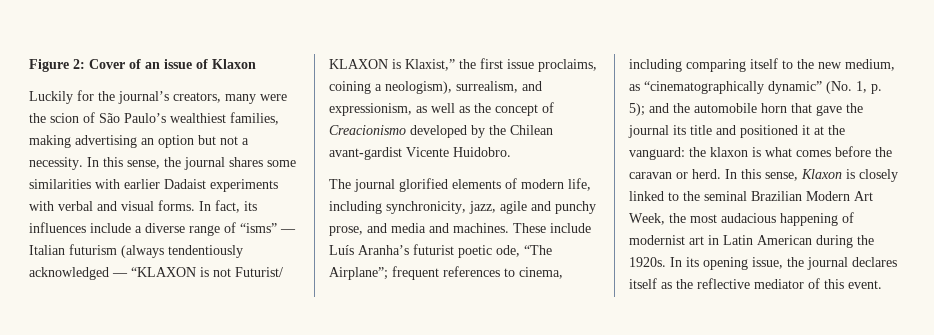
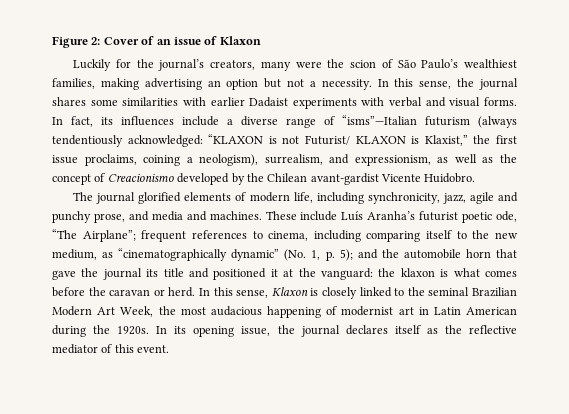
- In fact, its influences include a diverse range of “isms” — Italian futurism (always tendentiously acknowledged — “KLAXON is not Futurist/ KLAXON is Klaxist,” the first issue proclaims, coining a neologism), surrealism, and expressionism, as well as the concept of Creacionismo developed by the Chilean avant-gardist Vicente Huidobro.
+ In fact, its influences include a diverse range of “isms”—Italian futurism (always tendentiously acknowledged: “KLAXON is not Futurist/ KLAXON is Klaxist,” the first issue proclaims, coining a neologism), surrealism, and expressionism, as well as the concept of Creacionismo developed by the Chilean avant-gardist Vicente Huidobro.

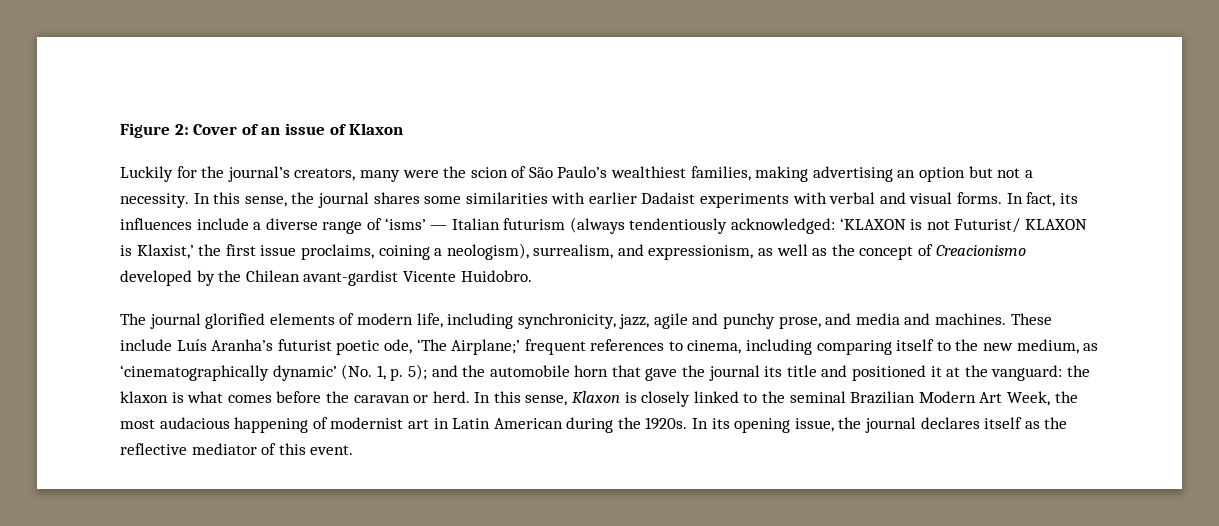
- In fact, its influences include a diverse range of “isms”—Italian futurism (always tendentiously acknowledged: “KLAXON is not Futurist/ KLAXON is Klaxist,” the first issue proclaims, coining a neologism), surrealism, and expressionism, as well as the concept of Creacionismo developed by the Chilean avant-gardist Vicente Huidobro.
+ In fact, its influences include a diverse range of ‘isms’ — Italian futurism (always tendentiously acknowledged: ‘KLAXON is not Futurist/ KLAXON is Klaxist,’ the first issue proclaims, coining a neologism), surrealism, and expressionism, as well as the concept of Creacionismo developed by the Chilean avant-gardist Vicente Huidobro.
- These include Luís Aranha’s futurist poetic ode, “The Airplane”; frequent references to cinema, including comparing itself to the new medium, as “cinematographically dynamic” (No. 1, p. 5); and the automobile horn that gave the journal its title and positioned it at the vanguard: the klaxon is what comes before the caravan or herd.
+ These include Luís Aranha’s futurist poetic ode, ‘The Airplane;’ frequent references to cinema, including comparing itself to the new medium, as ‘cinematographically dynamic’ (No. 1, p. 5); and the automobile horn that gave the journal its title and positioned it at the vanguard: the klaxon is what comes before the caravan or herd.

